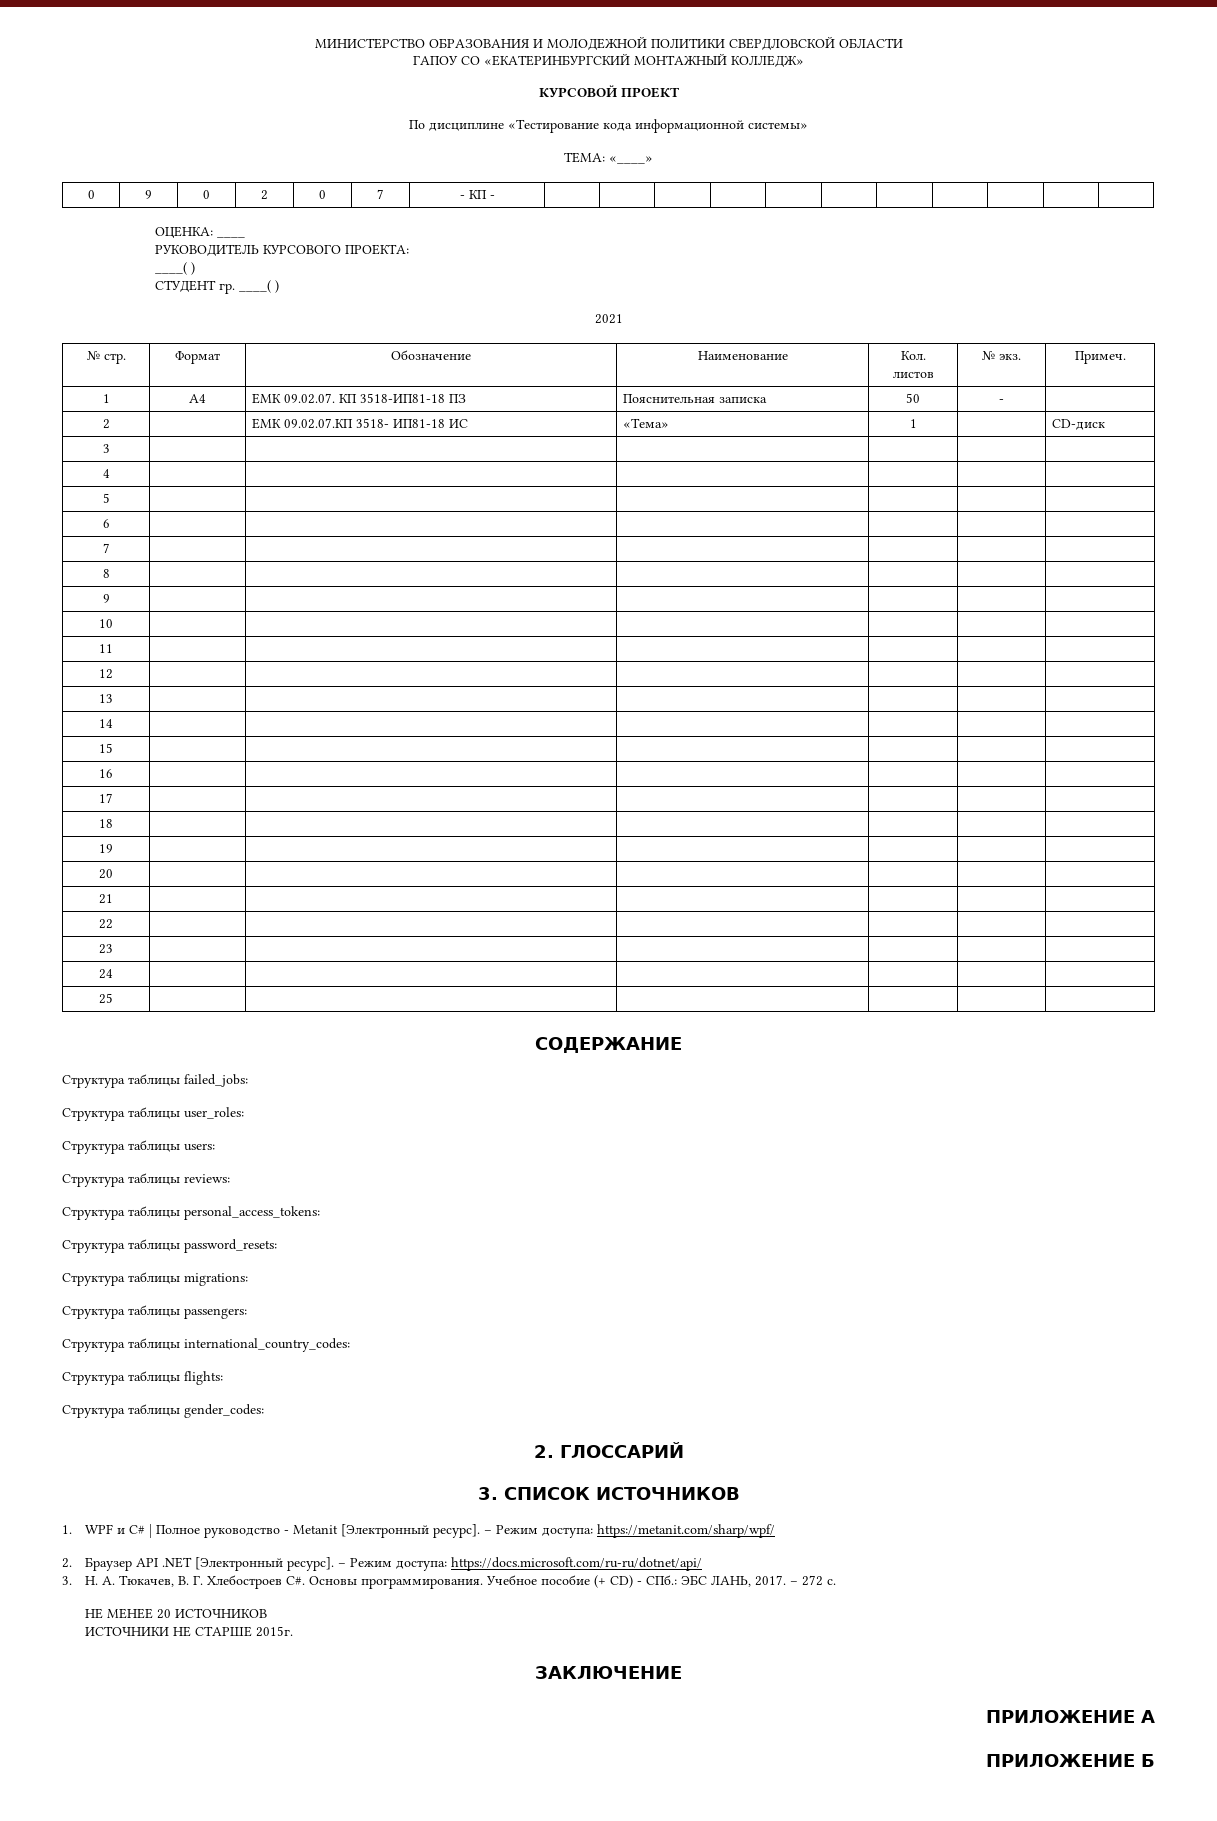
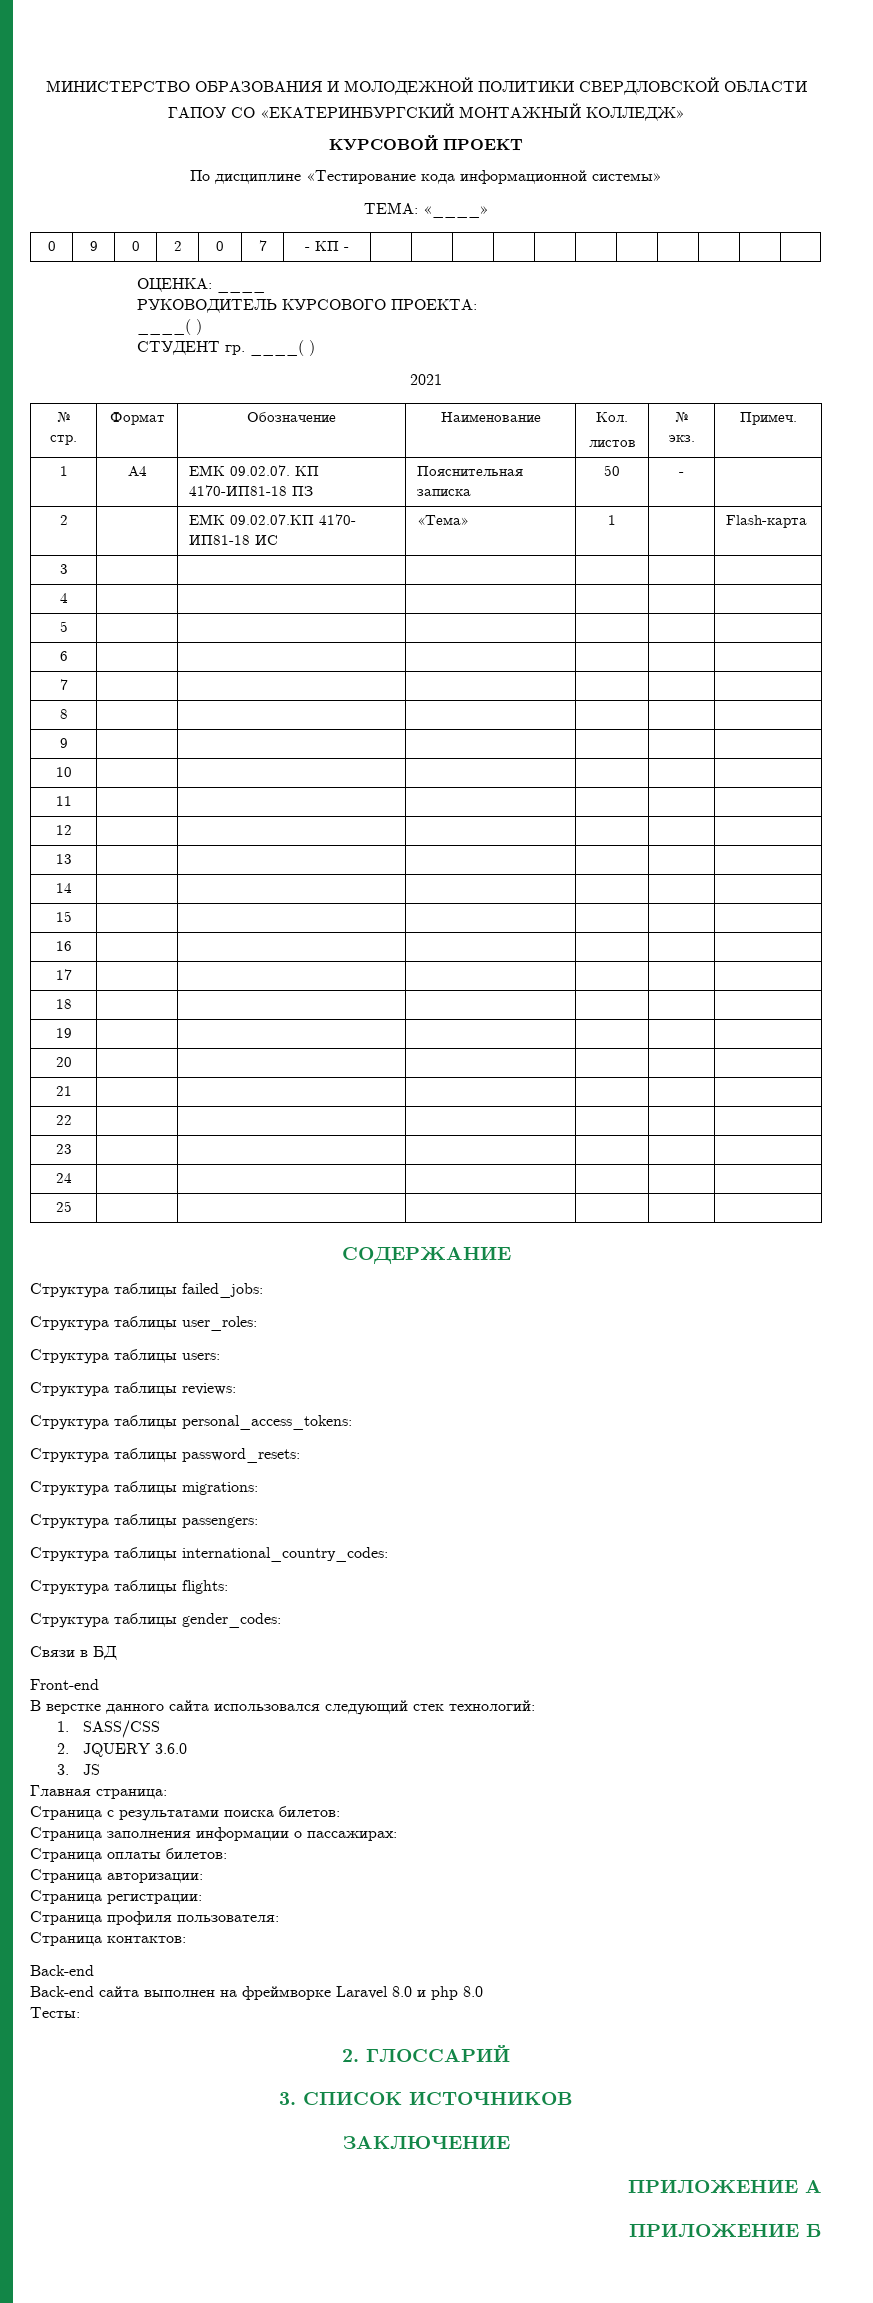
- 1 | А4 | ЕМК 09.02.07. КП 3518-ИП81-18 ПЗ | Пояснительная записка | 50 | - |
+ 1 | А4 | ЕМК 09.02.07. КП 4170-ИП81-18 ПЗ | Пояснительная записка | 50 | - |
- 2 | | ЕМК 09.02.07.КП 3518- ИП81-18 ИС | «Тема» | 1 | | CD-диск
+ 2 | | ЕМК 09.02.07.КП 4170- ИП81-18 ИС | «Тема» | 1 | | Flash-карта
+ Связи в БД
+ Front-end
+ В верстке данного сайта использовался следующий стек технологий:
+ 1. SASS/CSS
+ 2. JQUERY 3.6.0
+ 3. JS
+ Главная страница:
+ Страница с результатами поиска билетов:
+ Страница заполнения информации о пассажирах:
+ Страница оплаты билетов:
+ Страница авторизации:
+ Страница регистрации:
+ Страница профиля пользователя:
+ Страница контактов:
+ Back-end
+ Back-end сайта выполнен на фреймворке Laravel 8.0 и php 8.0
+ Тесты:
- 1. WPF и C# | Полное руководство - Metanit [Электронный ресурс]. – Режим доступа: https://metanit.com/sharp/wpf/
- 2. Браузер API .NET [Электронный ресурс]. – Режим доступа: https://docs.microsoft.com/ru-ru/dotnet/api/
- 3. Н. А. Тюкачев, В. Г. Хлебостроев C#. Основы программирования. Учебное пособие (+ CD) - СПб.: ЭБС ЛАНЬ, 2017. – 272 c.
- НЕ МЕНЕЕ 20 ИСТОЧНИКОВ
- ИСТОЧНИКИ НЕ СТАРШЕ 2015г.

